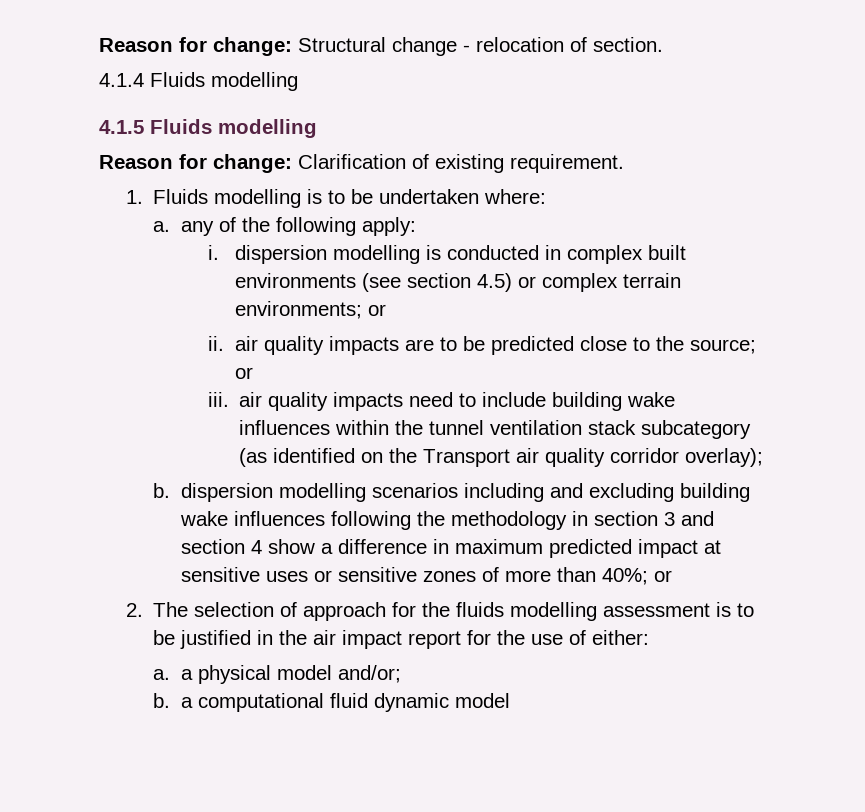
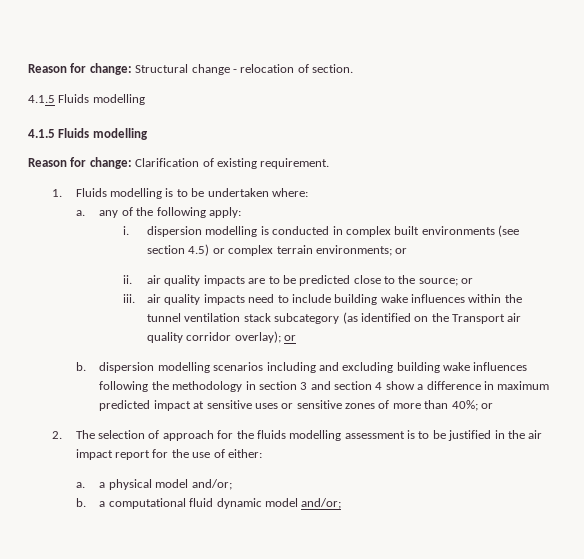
  Reason for change: Structural change - relocation of section.
- 4.1.4 Fluids modelling
+ 4.1.5 Fluids modelling
- iii. air quality impacts need to include building wake influences within the tunnel ventilation stack subcategory (as identified on the Transport air quality corridor overlay);
+ iii. air quality impacts need to include building wake influences within the tunnel ventilation stack subcategory (as identified on the Transport air quality corridor overlay); or
- b. a computational fluid dynamic model
+ b. a computational fluid dynamic model and/or;

